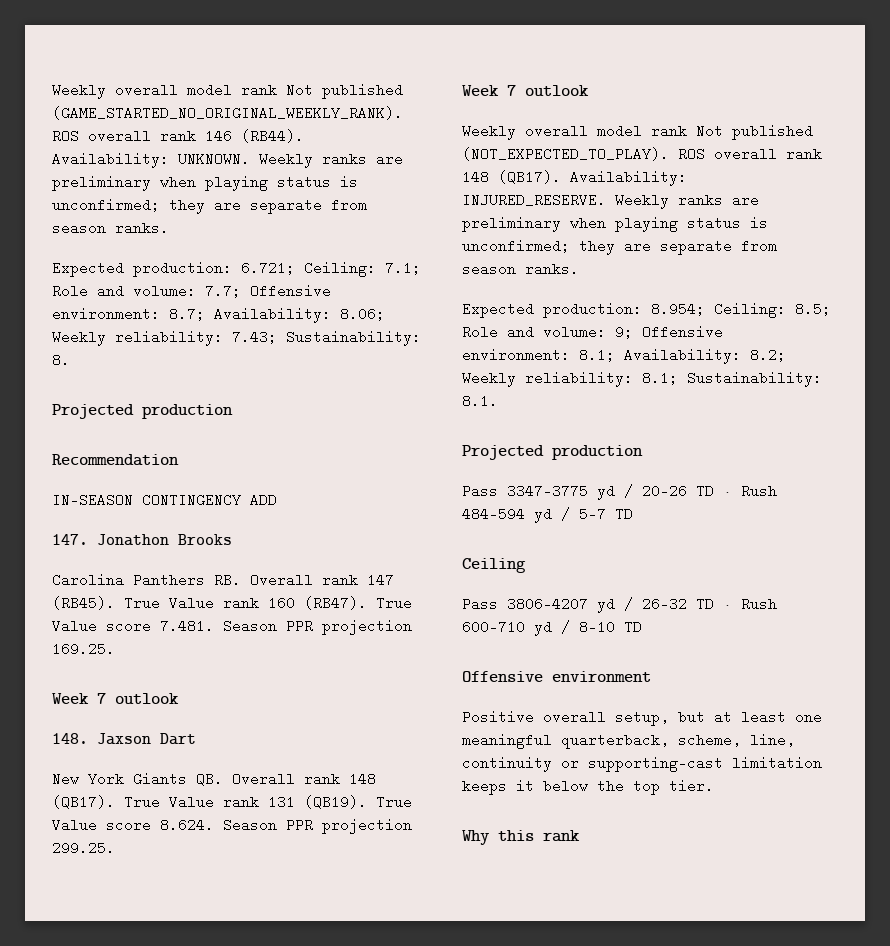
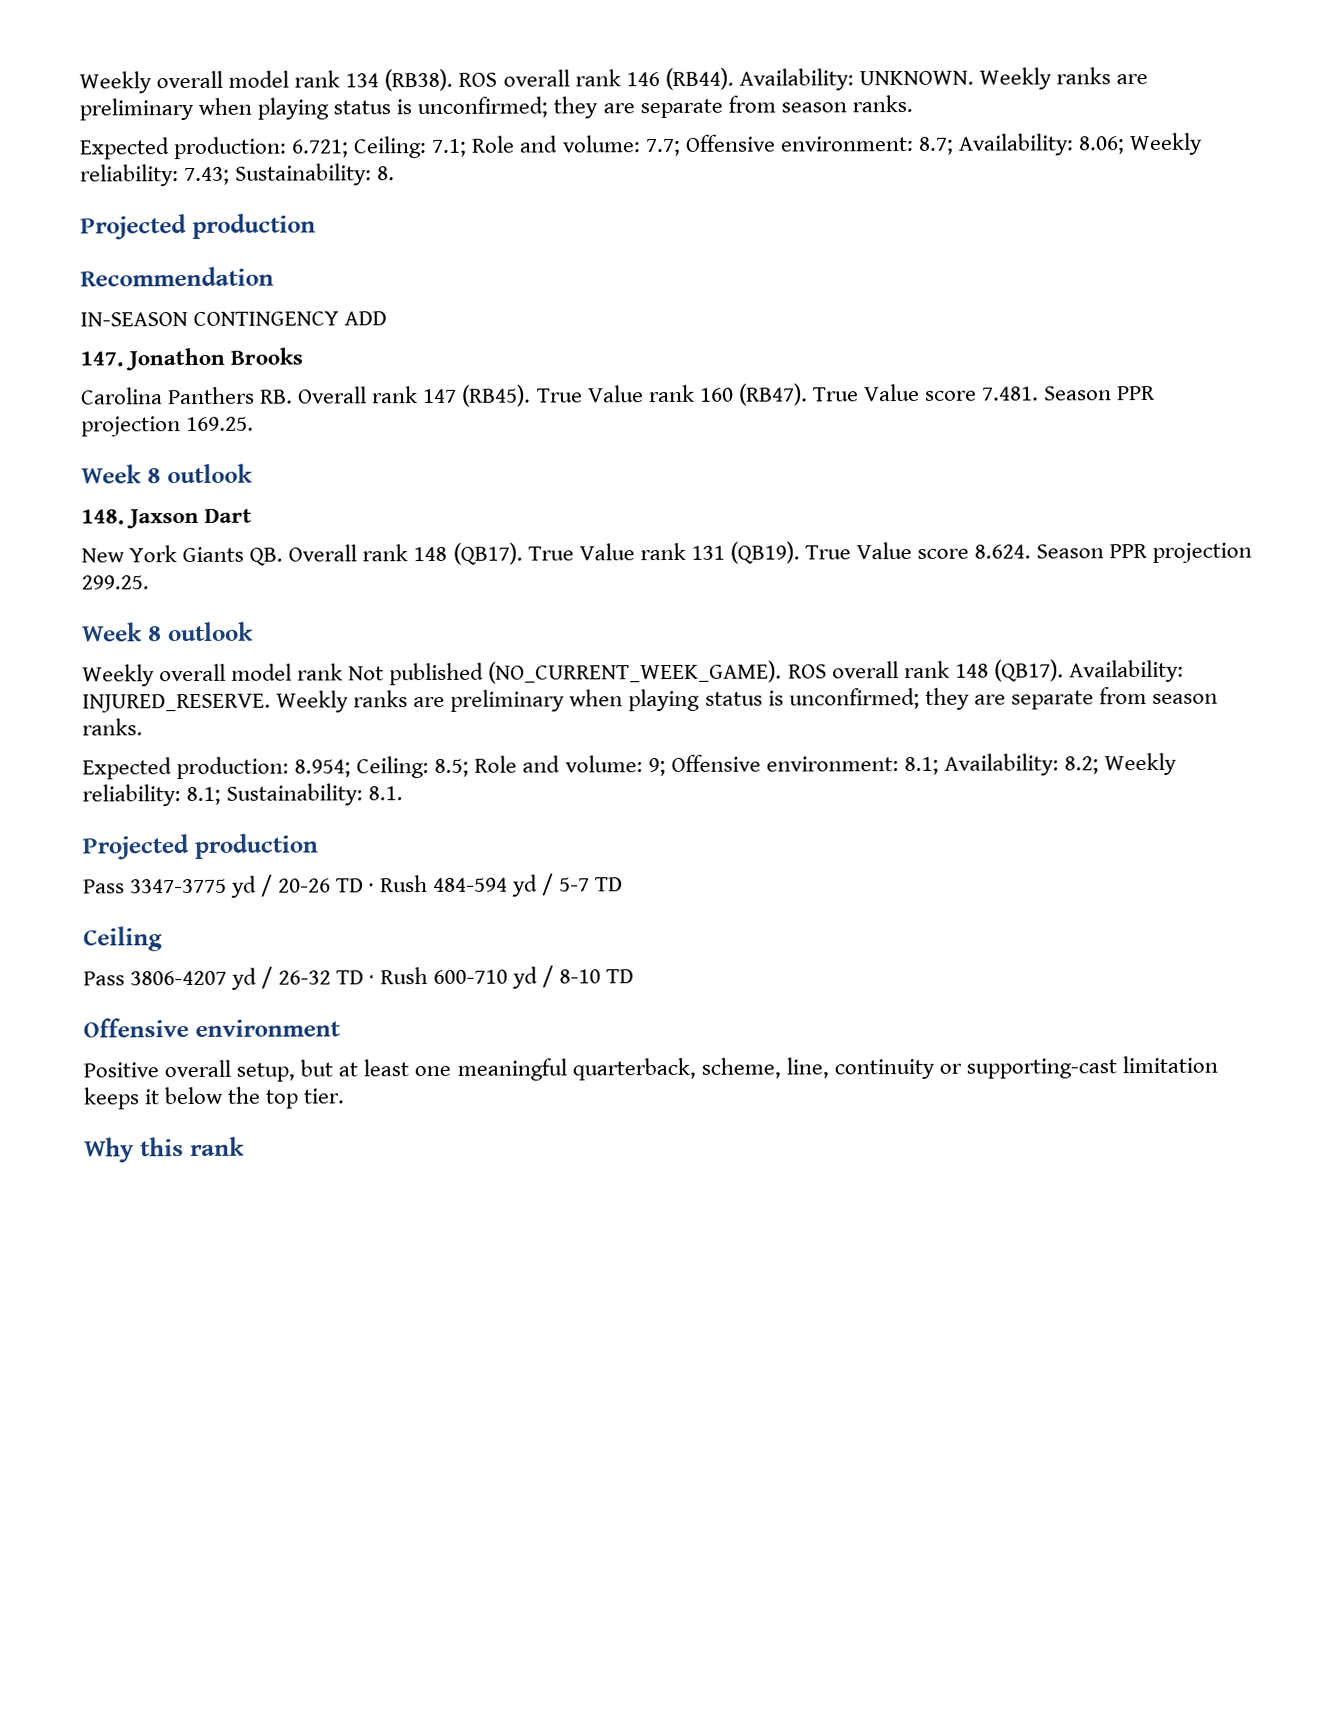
- Weekly overall model rank Not published (GAME_STARTED_NO_ORIGINAL_WEEKLY_RANK).
+ Weekly overall model rank 134 (RB38).
  True Value score 7.481. Season PPR projection 169.25.
- Week 7 outlook
+ Week 8 outlook
  True Value score 8.624. Season PPR projection 299.25.
- Week 7 outlook
+ Week 8 outlook
- Weekly overall model rank Not published (NOT_EXPECTED_TO_PLAY).
+ Weekly overall model rank Not published (NO_CURRENT_WEEK_GAME).

